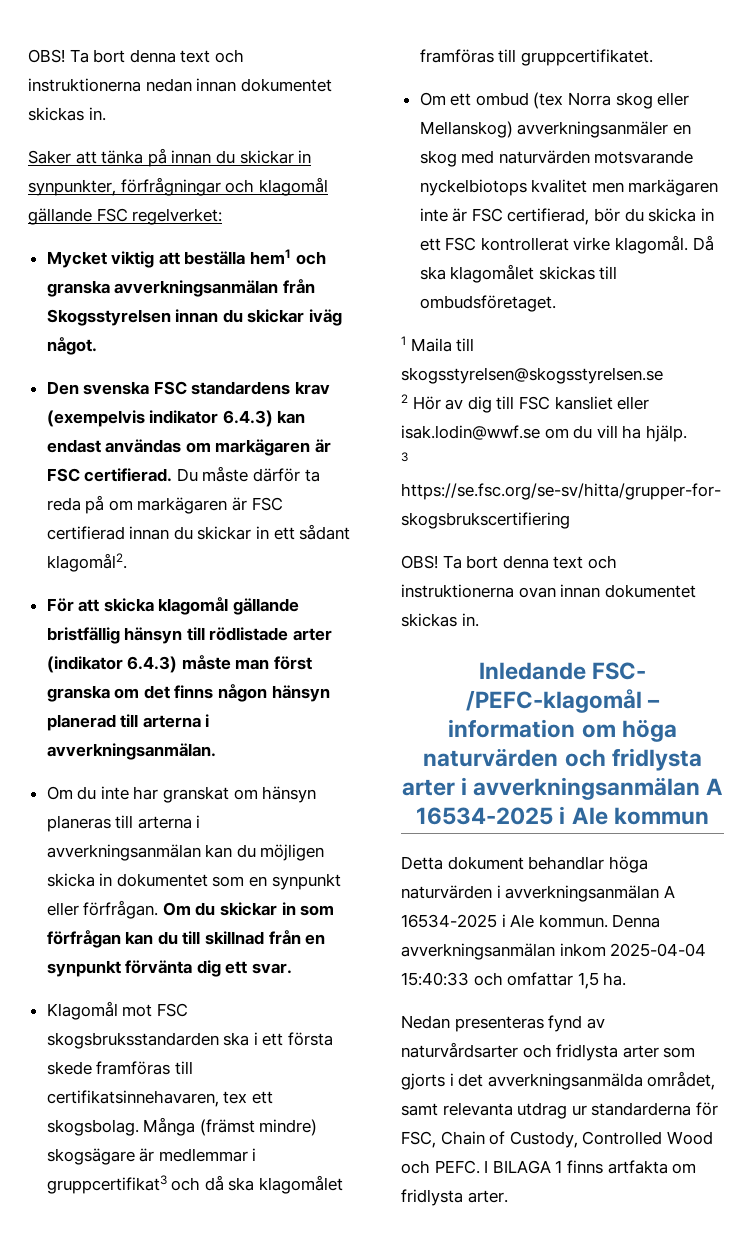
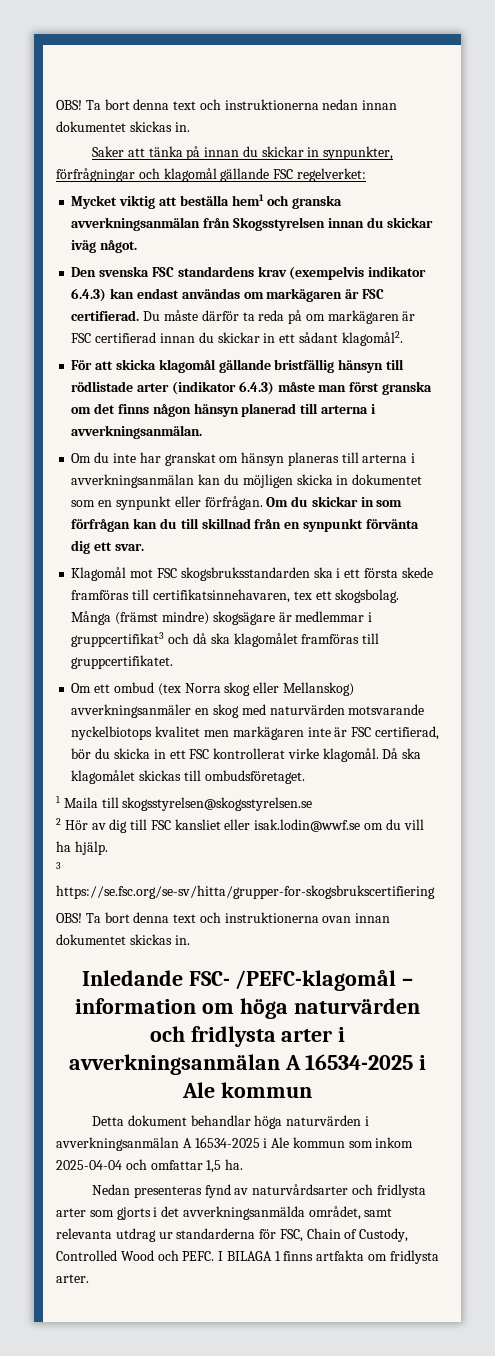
- Detta dokument behandlar höga naturvärden i avverkningsanmälan A 16534-2025 i Ale kommun. Denna avverkningsanmälan inkom 2025-04-04 15:40:33 och omfattar 1,5 ha.
+ Detta dokument behandlar höga naturvärden i avverkningsanmälan A 16534-2025 i Ale kommun som inkom 2025-04-04 och omfattar 1,5 ha.

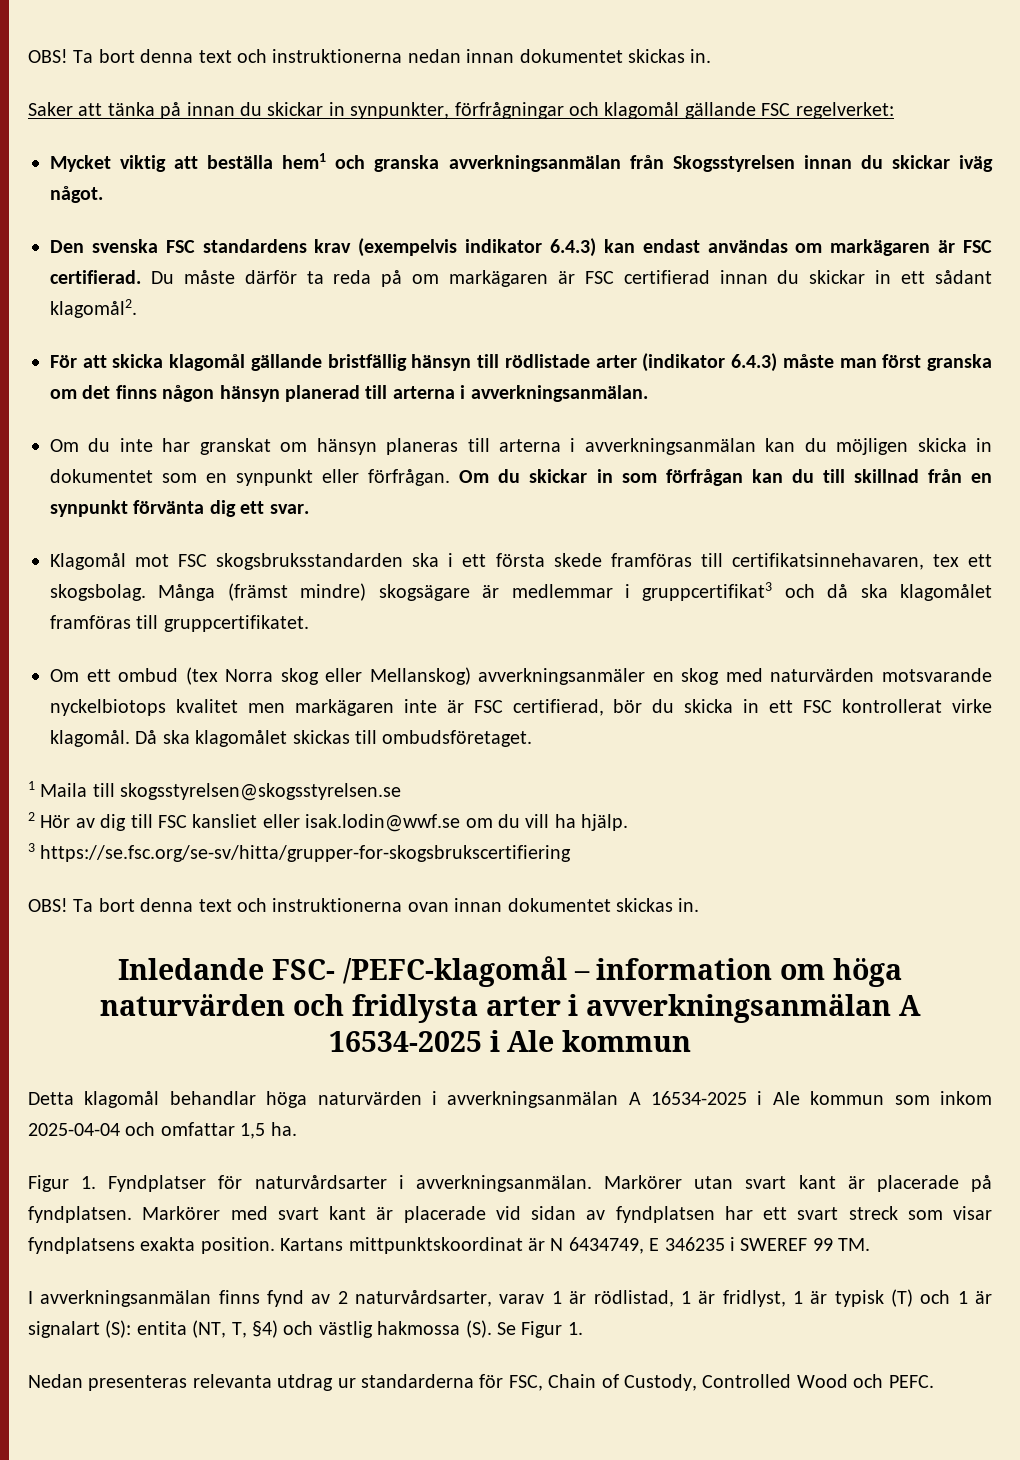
- Detta dokument behandlar höga naturvärden i avverkningsanmälan A 16534-2025 i Ale kommun som inkom 2025-04-04 och omfattar 1,5 ha.
+ Detta klagomål behandlar höga naturvärden i avverkningsanmälan A 16534-2025 i Ale kommun som inkom 2025-04-04 och omfattar 1,5 ha.
- Nedan presenteras fynd av naturvårdsarter och fridlysta arter som gjorts i det avverkningsanmälda området, samt relevanta utdrag ur standarderna för FSC, Chain of Custody, Controlled Wood och PEFC. I BILAGA 1 finns artfakta om fridlysta arter.
+ Figur 1. Fyndplatser för naturvårdsarter i avverkningsanmälan. Markörer utan svart kant är placerade på fyndplatsen. Markörer med svart kant är placerade vid sidan av fyndplatsen har ett svart streck som visar fyndplatsens exakta position. Kartans mittpunktskoordinat är N 6434749, E 346235 i SWEREF 99 TM.
+ I avverkningsanmälan finns fynd av 2 naturvårdsarter, varav 1 är rödlistad, 1 är fridlyst, 1 är typisk (T) och 1 är signalart (S): entita (NT, T, §4) och västlig hakmossa (S). Se Figur 1.
+ Nedan presenteras relevanta utdrag ur standarderna för FSC, Chain of Custody, Controlled Wood och PEFC.

